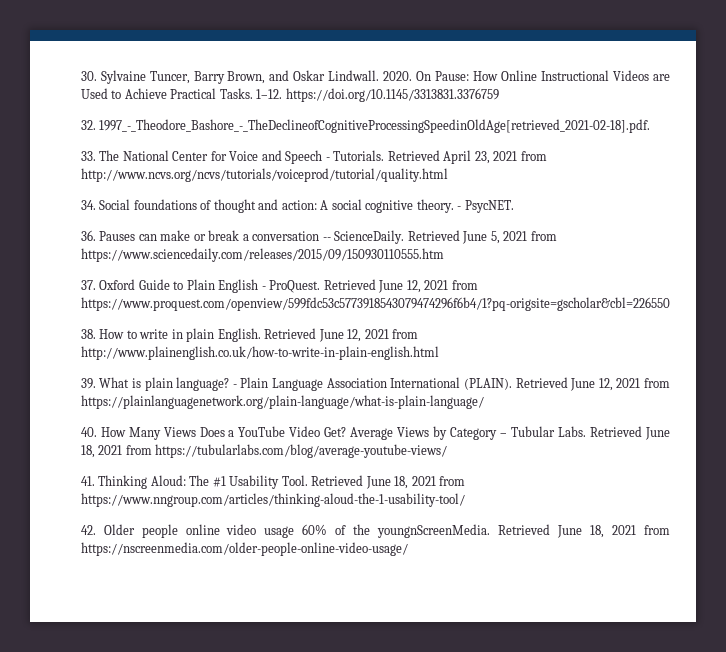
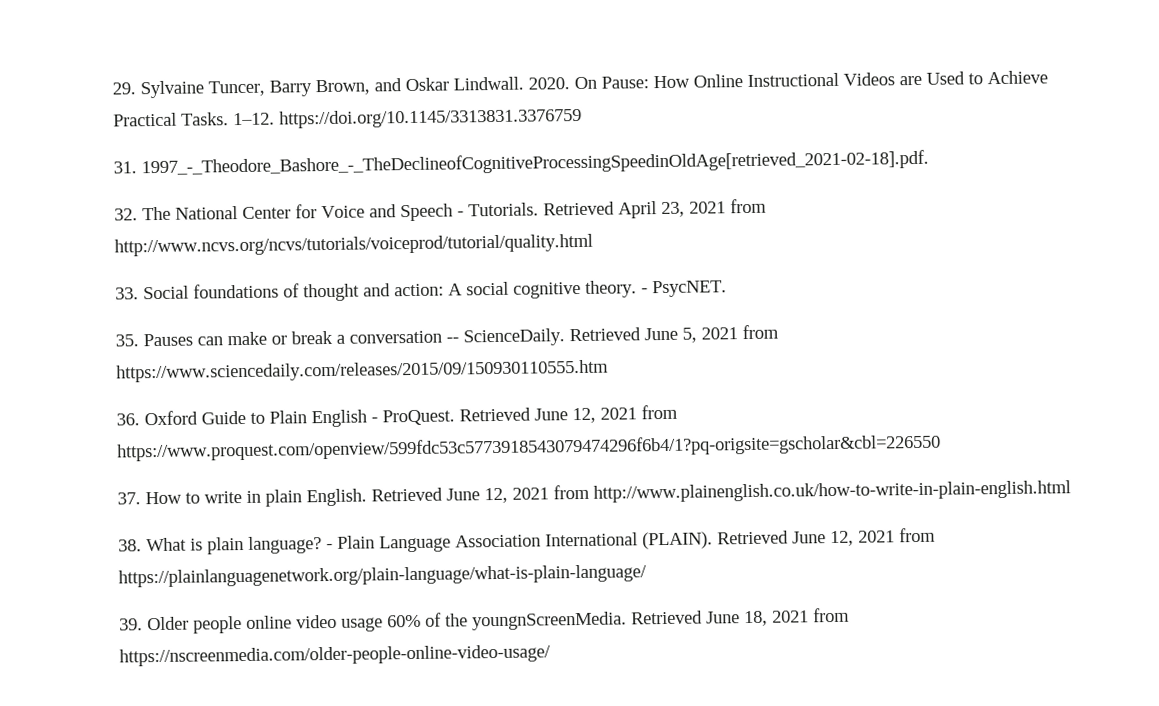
- 30. Sylvaine Tuncer, Barry Brown, and Oskar Lindwall.
+ 29. Sylvaine Tuncer, Barry Brown, and Oskar Lindwall.
- 32. 1997_-_Theodore_Bashore_-_TheDeclineofCognitiveProcessingSpeedinOldAge[retrieved_2021-02-18].pdf.
+ 31. 1997_-_Theodore_Bashore_-_TheDeclineofCognitiveProcessingSpeedinOldAge[retrieved_2021-02-18].pdf.
- 33. The National Center for Voice and Speech - Tutorials.
+ 32. The National Center for Voice and Speech - Tutorials.
- 34. Social foundations of thought and action: A social cognitive theory.
+ 33. Social foundations of thought and action: A social cognitive theory.
- 36. Pauses can make or break a conversation -- ScienceDaily.
+ 35. Pauses can make or break a conversation -- ScienceDaily.
- 37. Oxford Guide to Plain English - ProQuest.
+ 36. Oxford Guide to Plain English - ProQuest.
- 38. How to write in plain English.
+ 37. How to write in plain English.
- 39. What is plain language?
+ 38. What is plain language?
- 40. How Many Views Does a YouTube Video Get? Average Views by Category – Tubular Labs. Retrieved June 18, 2021 from https://tubularlabs.com/blog/average-youtube-views/
- 41. Thinking Aloud: The #1 Usability Tool. Retrieved June 18, 2021 from https://www.nngroup.com/articles/thinking-aloud-the-1-usability-tool/
- 42. Older people online video usage 60% of the youngnScreenMedia.
+ 39. Older people online video usage 60% of the youngnScreenMedia.

